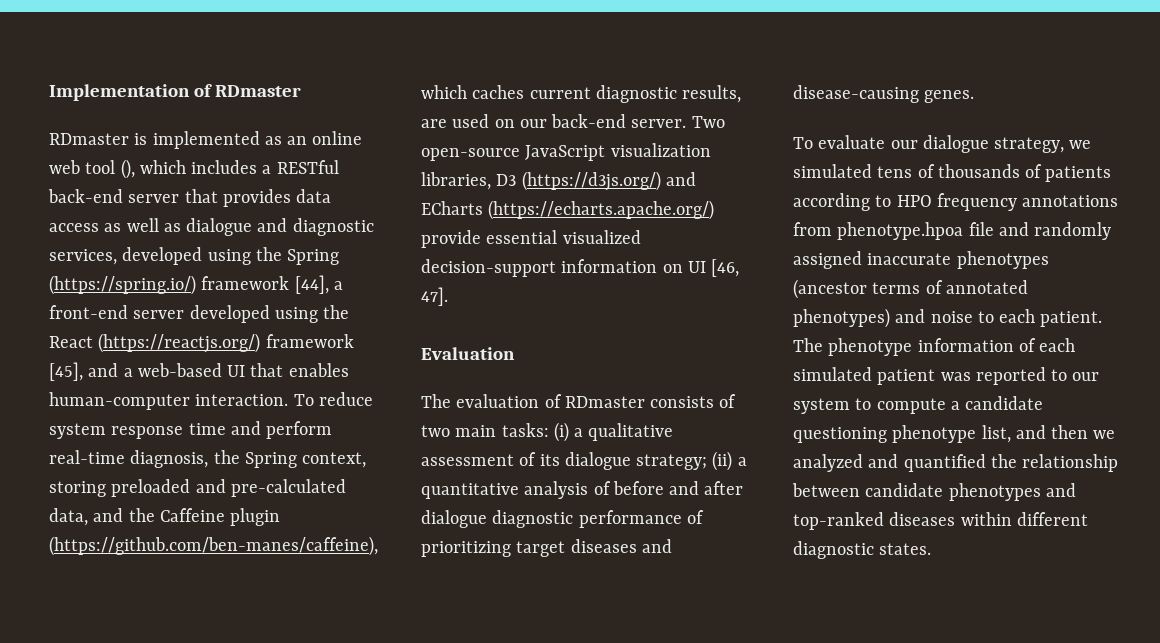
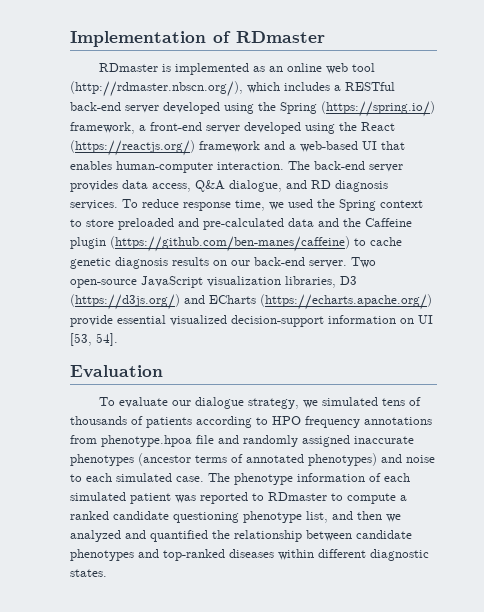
- RDmaster is implemented as an online web tool (), which includes a RESTful back-end server that provides data access as well as dialogue and diagnostic services, developed using the Spring (https://spring.io/) framework [44], a front-end server developed using the React (https://reactjs.org/) framework [45], and a web-based UI that enables human-computer interaction.
+ RDmaster is implemented as an online web tool (http://rdmaster.nbscn.org/), which includes a RESTful back-end server developed using the Spring (https://spring.io/) framework, a front-end server developed using the React (https://reactjs.org/) framework and a web-based UI that enables human-computer interaction.
- To reduce system response time and perform real-time diagnosis, the Spring context, storing preloaded and pre-calculated data, and the Caffeine plugin (https://github.com/ben-manes/caffeine), which caches current diagnostic results, are used on our back-end server.
+ The back-end server provides data access, Q&A dialogue, and RD diagnosis services. To reduce response time, we used the Spring context to store preloaded and pre-calculated data and the Caffeine plugin (https://github.com/ben-manes/caffeine) to cache genetic diagnosis results on our back-end server.
- Two open-source JavaScript visualization libraries, D3 (https://d3js.org/) and ECharts (https://echarts.apache.org/) provide essential visualized decision-support information on UI [46, 47].
+ Two open-source JavaScript visualization libraries, D3 (https://d3js.org/) and ECharts (https://echarts.apache.org/) provide essential visualized decision-support information on UI [53, 54].
- The evaluation of RDmaster consists of two main tasks: (i) a qualitative assessment of its dialogue strategy; (ii) a quantitative analysis of before and after dialogue diagnostic performance of prioritizing target diseases and disease-causing genes.
- To evaluate our dialogue strategy, we simulated tens of thousands of patients according to HPO frequency annotations from phenotype.hpoa file and randomly assigned inaccurate phenotypes (ancestor terms of annotated phenotypes) and noise to each patient.
+ To evaluate our dialogue strategy, we simulated tens of thousands of patients according to HPO frequency annotations from phenotype.hpoa file and randomly assigned inaccurate phenotypes (ancestor terms of annotated phenotypes) and noise to each simulated case.
- The phenotype information of each simulated patient was reported to our system to compute a candidate questioning phenotype list, and then we analyzed and quantified the relationship between candidate phenotypes and top-ranked diseases within different diagnostic states.
+ The phenotype information of each simulated patient was reported to RDmaster to compute a ranked candidate questioning phenotype list, and then we analyzed and quantified the relationship between candidate phenotypes and top-ranked diseases within different diagnostic states.

